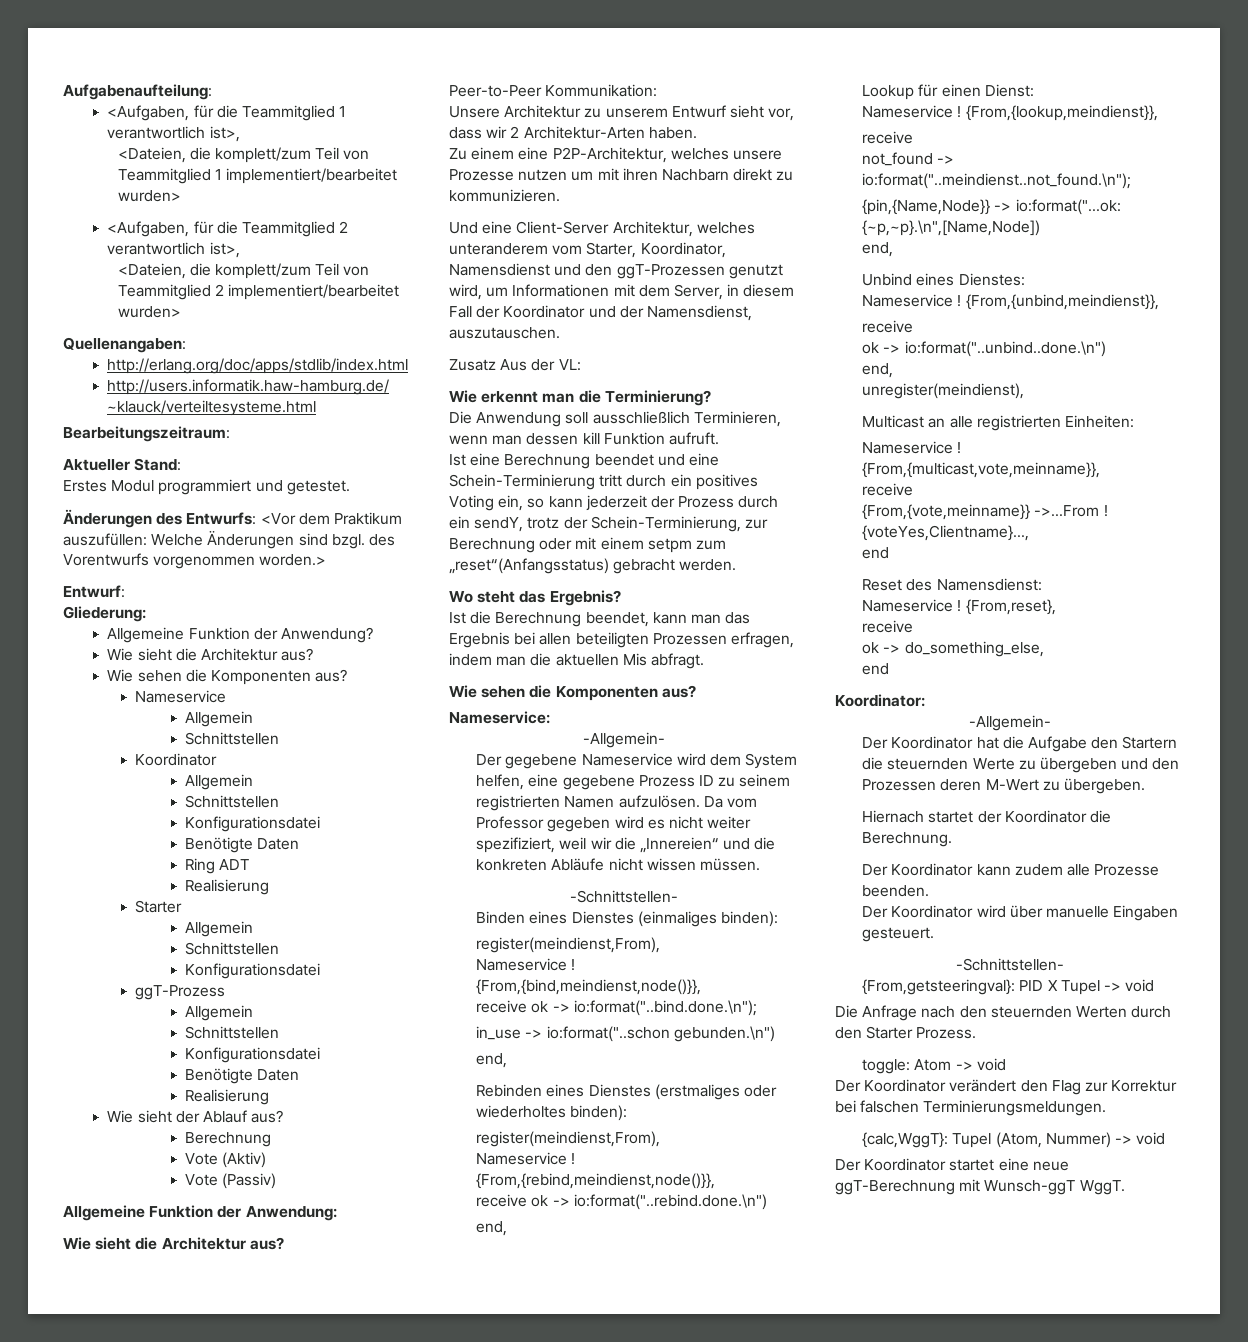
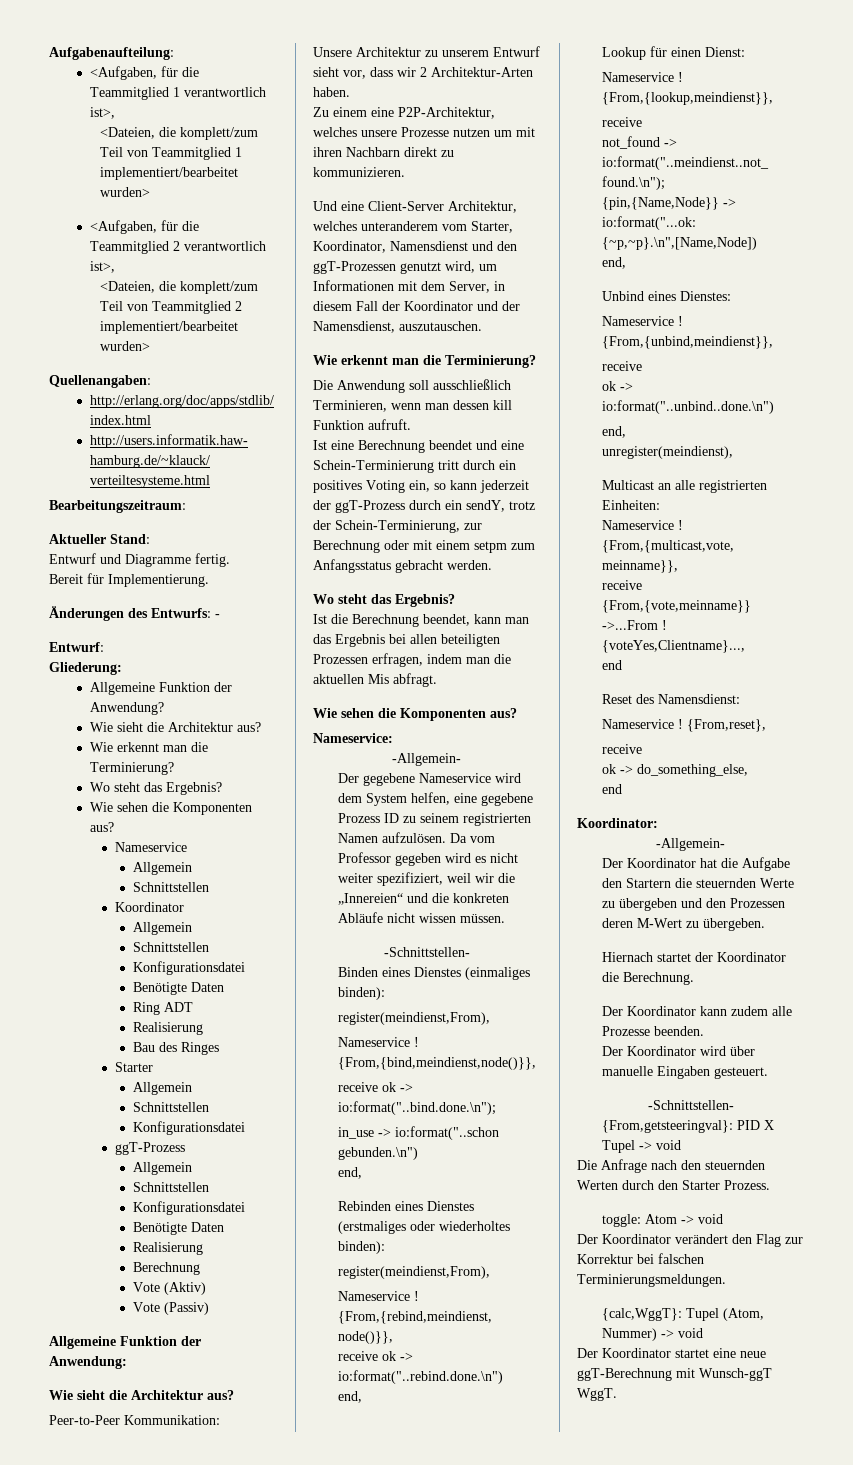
- Erstes Modul programmiert und getestet.
- Änderungen des Entwurfs: <Vor dem Praktikum auszufüllen: Welche Änderungen sind bzgl. des Vorentwurfs vorgenommen worden.>
+ Entwurf und Diagramme fertig.
+ Bereit für Implementierung.
+ Änderungen des Entwurfs: -
  Allgemeine Funktion der Anwendung?
  Wie sieht die Architektur aus?
+ Wie erkennt man die Terminierung?
+ Wo steht das Ergebnis?
+ Bau des Ringes
- Wie sieht der Ablauf aus?
- Zusatz Aus der VL:
- Ist eine Berechnung beendet und eine Schein-Terminierung tritt durch ein positives Voting ein, so kann jederzeit der Prozess durch ein sendY, trotz der Schein-Terminierung, zur Berechnung oder mit einem setpm zum „reset“(Anfangsstatus) gebracht werden.
+ Ist eine Berechnung beendet und eine Schein-Terminierung tritt durch ein positives Voting ein, so kann jederzeit der ggT-Prozess durch ein sendY, trotz der Schein-Terminierung, zur Berechnung oder mit einem setpm zum Anfangsstatus gebracht werden.

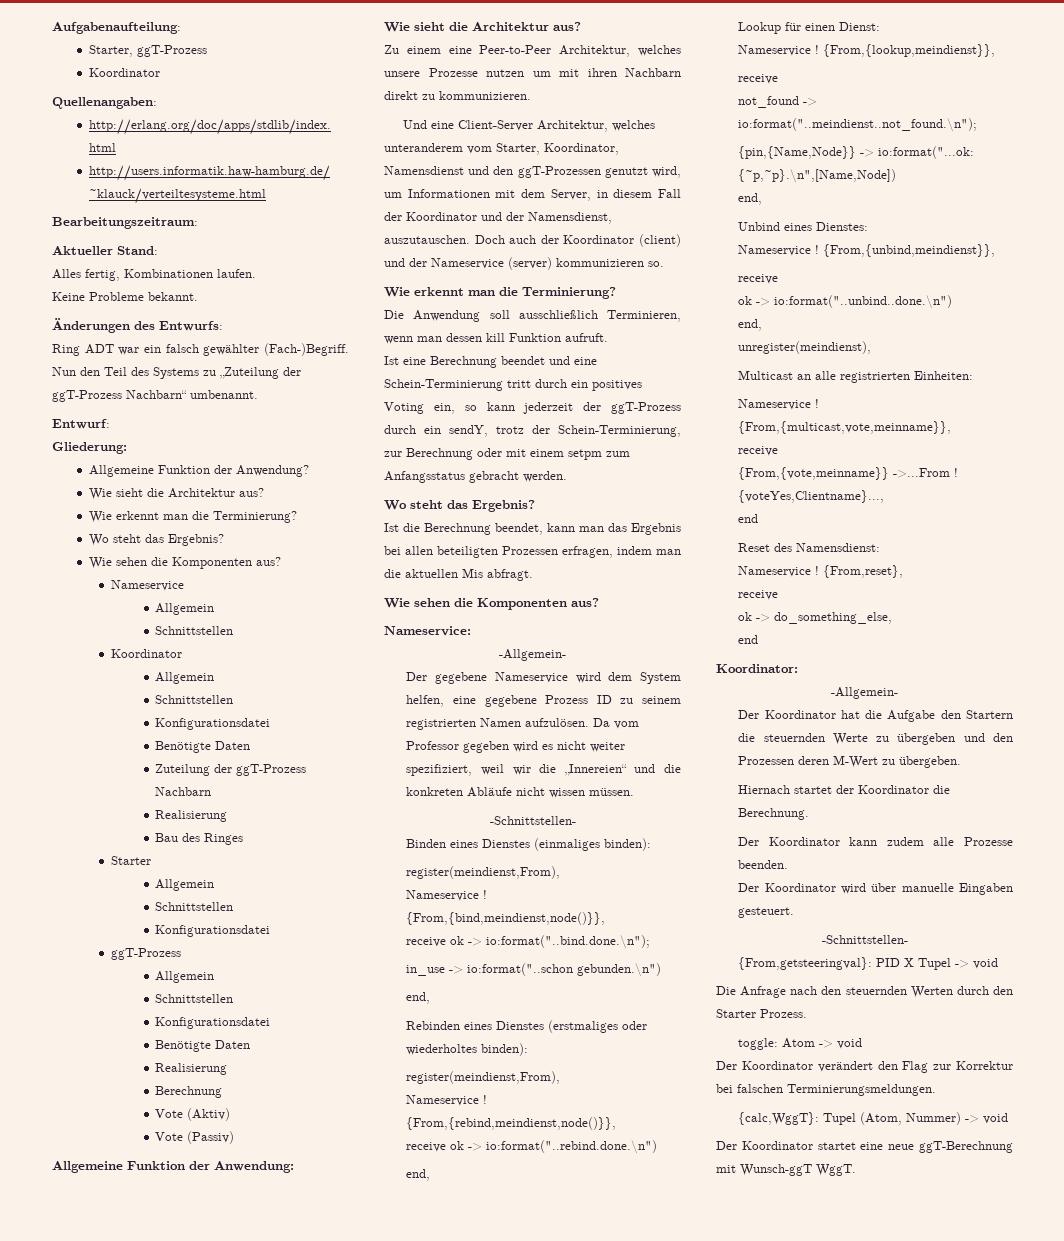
- <Aufgaben, für die Teammitglied 1 verantwortlich ist>,
- <Dateien, die komplett/zum Teil von Teammitglied 1 implementiert/bearbeitet wurden>
- <Aufgaben, für die Teammitglied 2 verantwortlich ist>,
- <Dateien, die komplett/zum Teil von Teammitglied 2 implementiert/bearbeitet wurden>
+ Starter, ggT-Prozess
+ Koordinator
- Entwurf und Diagramme fertig.
- Bereit für Implementierung.
- Änderungen des Entwurfs: -
+ Alles fertig, Kombinationen laufen.
+ Keine Probleme bekannt.
+ Änderungen des Entwurfs:
+ Ring ADT war ein falsch gewählter (Fach-)Begriff. Nun den Teil des Systems zu „Zuteilung der ggT-Prozess Nachbarn“ umbenannt.
- Ring ADT
+ Zuteilung der ggT-Prozess Nachbarn
- Peer-to-Peer Kommunikation:
- Unsere Architektur zu unserem Entwurf sieht vor, dass wir 2 Architektur-Arten haben.
- Zu einem eine P2P-Architektur, welches unsere Prozesse nutzen um mit ihren Nachbarn direkt zu kommunizieren.
+ Zu einem eine Peer-to-Peer Architektur, welches unsere Prozesse nutzen um mit ihren Nachbarn direkt zu kommunizieren.
+ Doch auch der Koordinator (client) und der Nameservice (server) kommunizieren so.

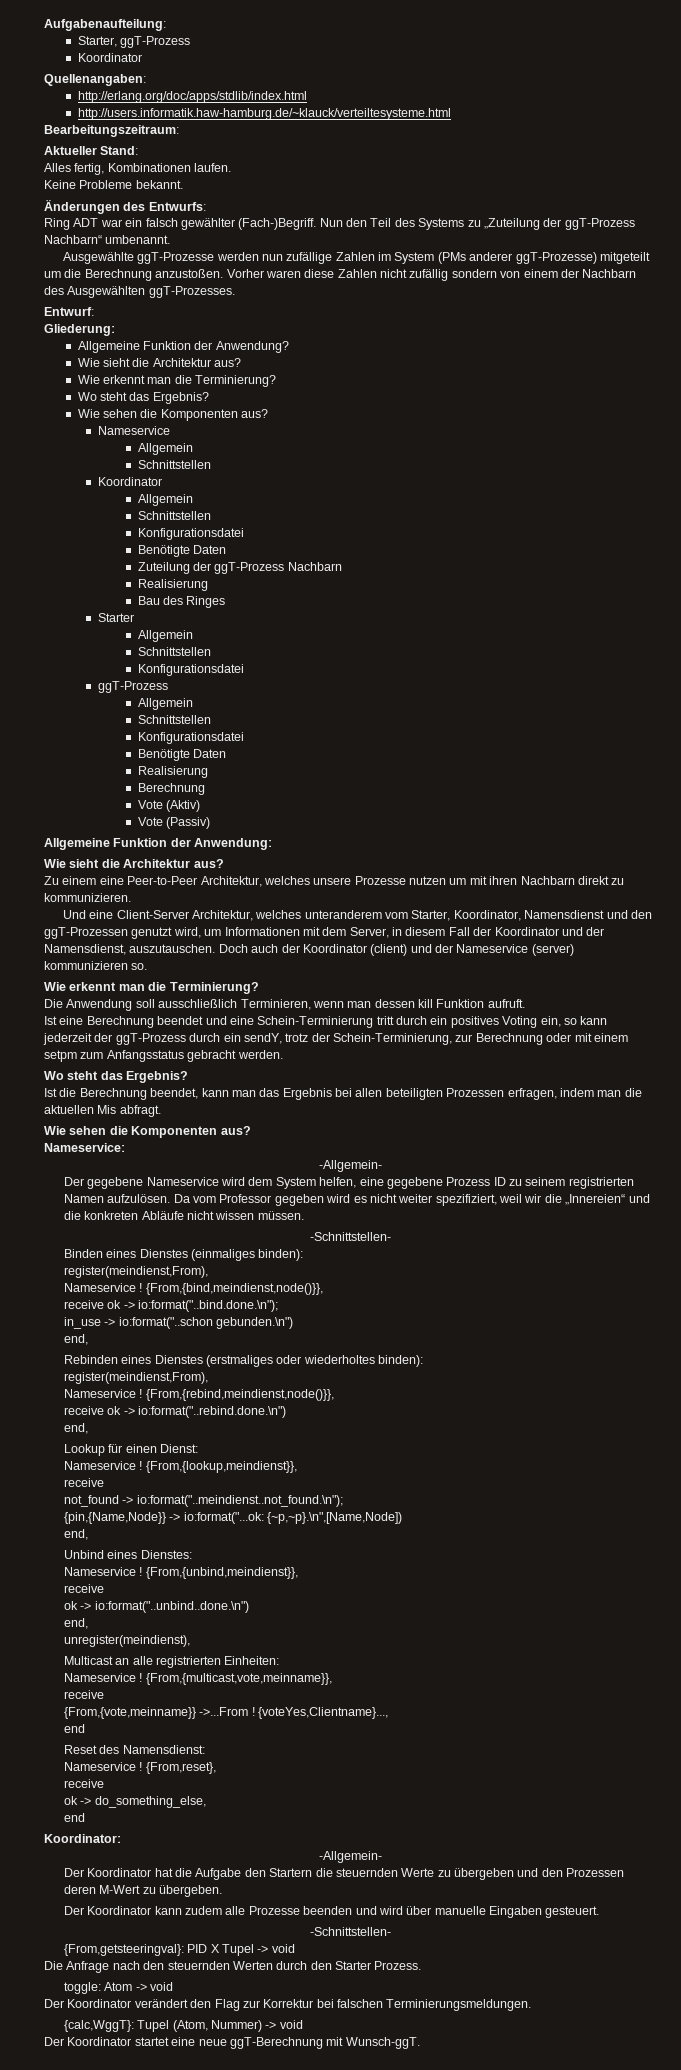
+ Ausgewählte ggT-Prozesse werden nun zufällige Zahlen im System (PMs anderer ggT-Prozesse) mitgeteilt um die Berechnung anzustoßen. Vorher waren diese Zahlen nicht zufällig sondern von einem der Nachbarn des Ausgewählten ggT-Prozesses.
- Hiernach startet der Koordinator die Berechnung.
- Der Koordinator kann zudem alle Prozesse beenden.
- Der Koordinator wird über manuelle Eingaben gesteuert.
+ Der Koordinator kann zudem alle Prozesse beenden und wird über manuelle Eingaben gesteuert.
- Der Koordinator startet eine neue ggT-Berechnung mit Wunsch-ggT WggT.
+ Der Koordinator startet eine neue ggT-Berechnung mit Wunsch-ggT.

